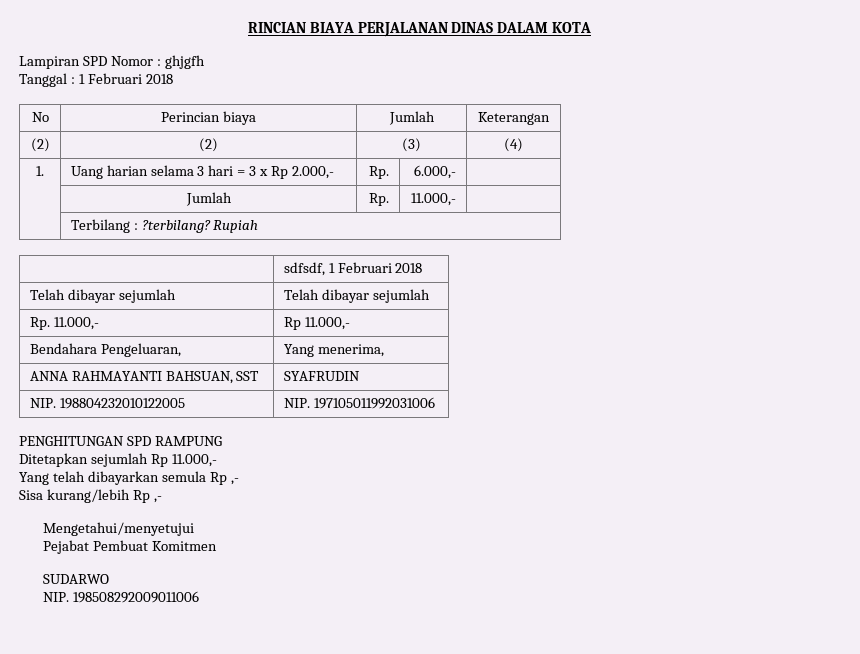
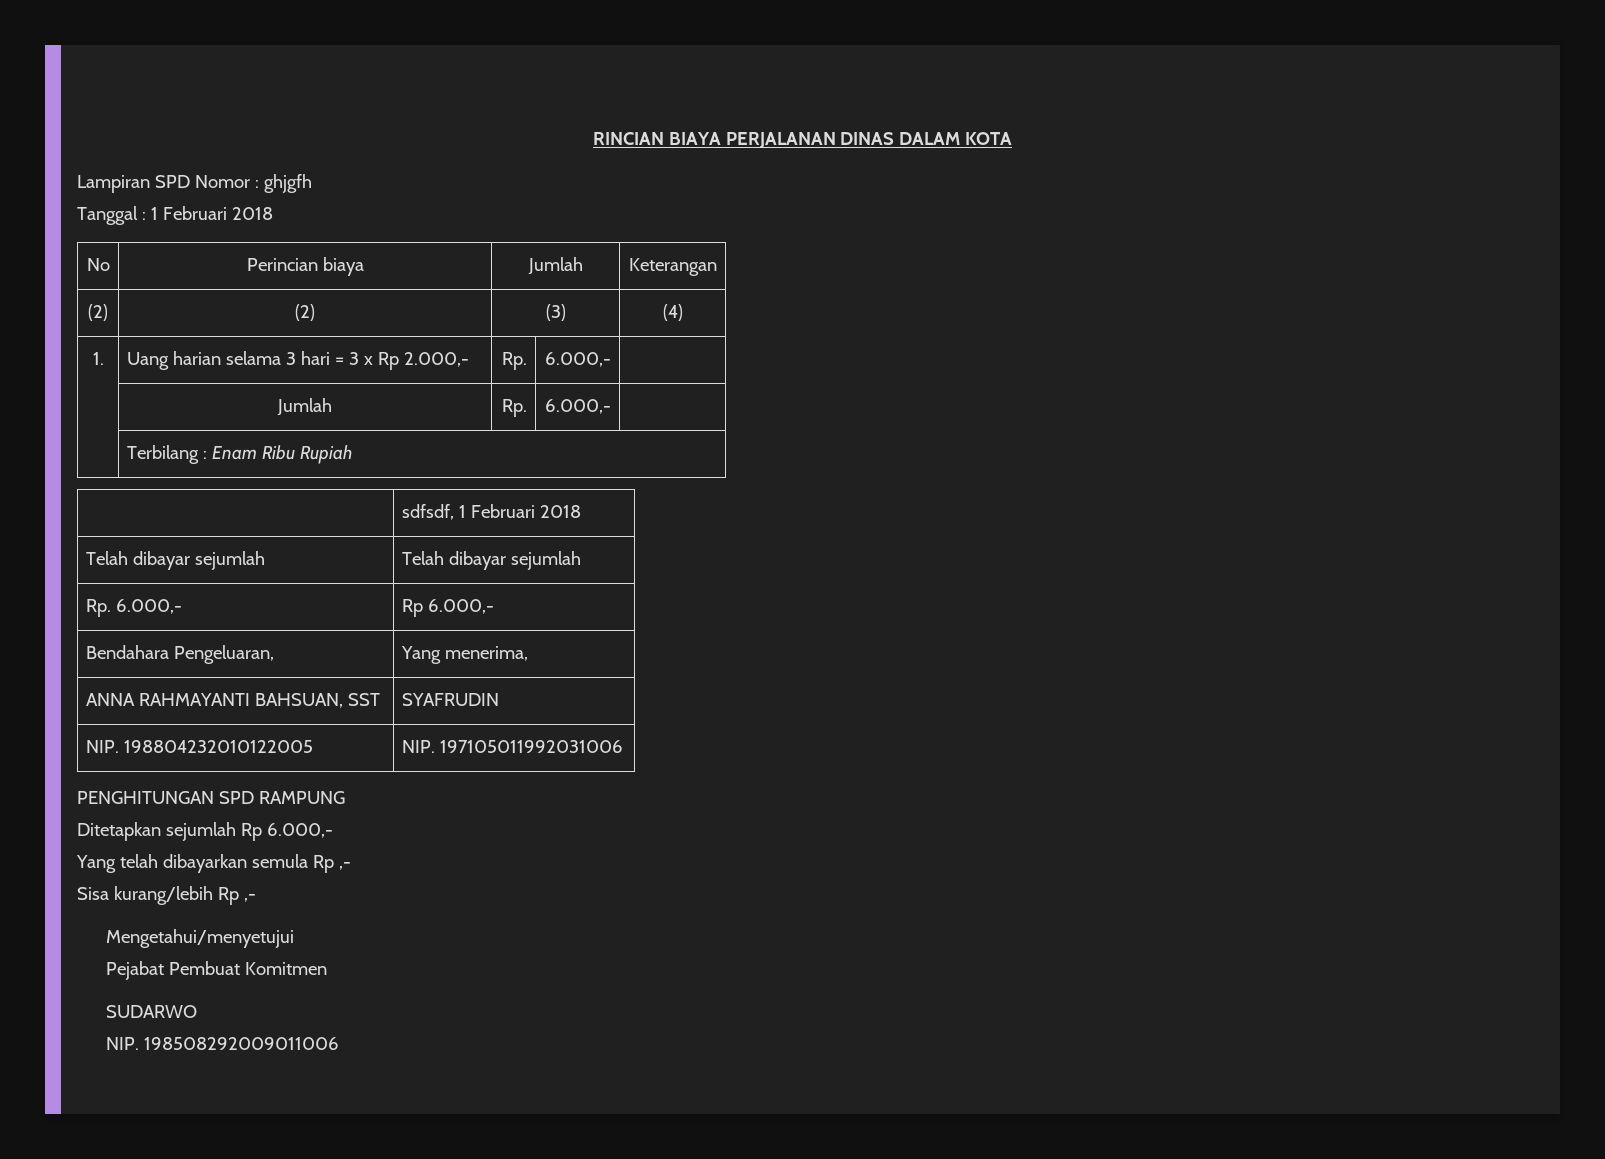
- | Jumlah | Rp. | 11.000,- |
+ | Jumlah | Rp. | 6.000,- |
- | Terbilang : ?terbilang? Rupiah
+ | Terbilang : Enam Ribu Rupiah
- Rp. 11.000,- | Rp 11.000,-
+ Rp. 6.000,- | Rp 6.000,-
- Ditetapkan sejumlah Rp 11.000,-
+ Ditetapkan sejumlah Rp 6.000,-

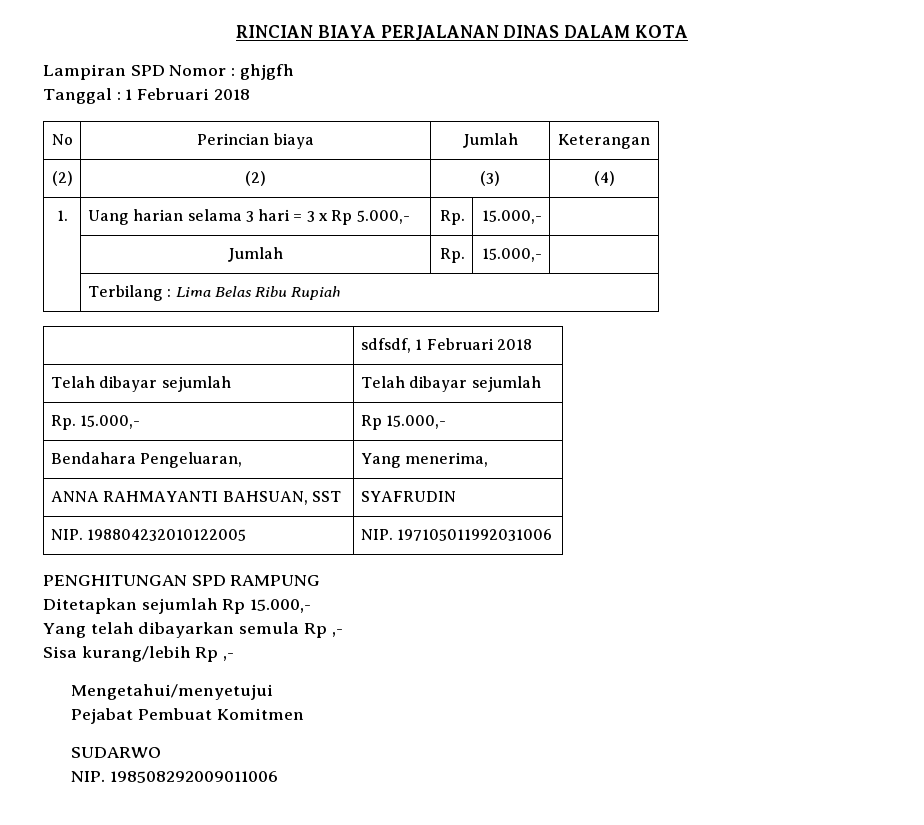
- 1. | Uang harian selama 3 hari = 3 x Rp 2.000,- | Rp. | 6.000,- |
+ 1. | Uang harian selama 3 hari = 3 x Rp 5.000,- | Rp. | 15.000,- |
- | Jumlah | Rp. | 6.000,- |
+ | Jumlah | Rp. | 15.000,- |
- | Terbilang : Enam Ribu Rupiah
+ | Terbilang : Lima Belas Ribu Rupiah
- Rp. 6.000,- | Rp 6.000,-
+ Rp. 15.000,- | Rp 15.000,-
- Ditetapkan sejumlah Rp 6.000,-
+ Ditetapkan sejumlah Rp 15.000,-

